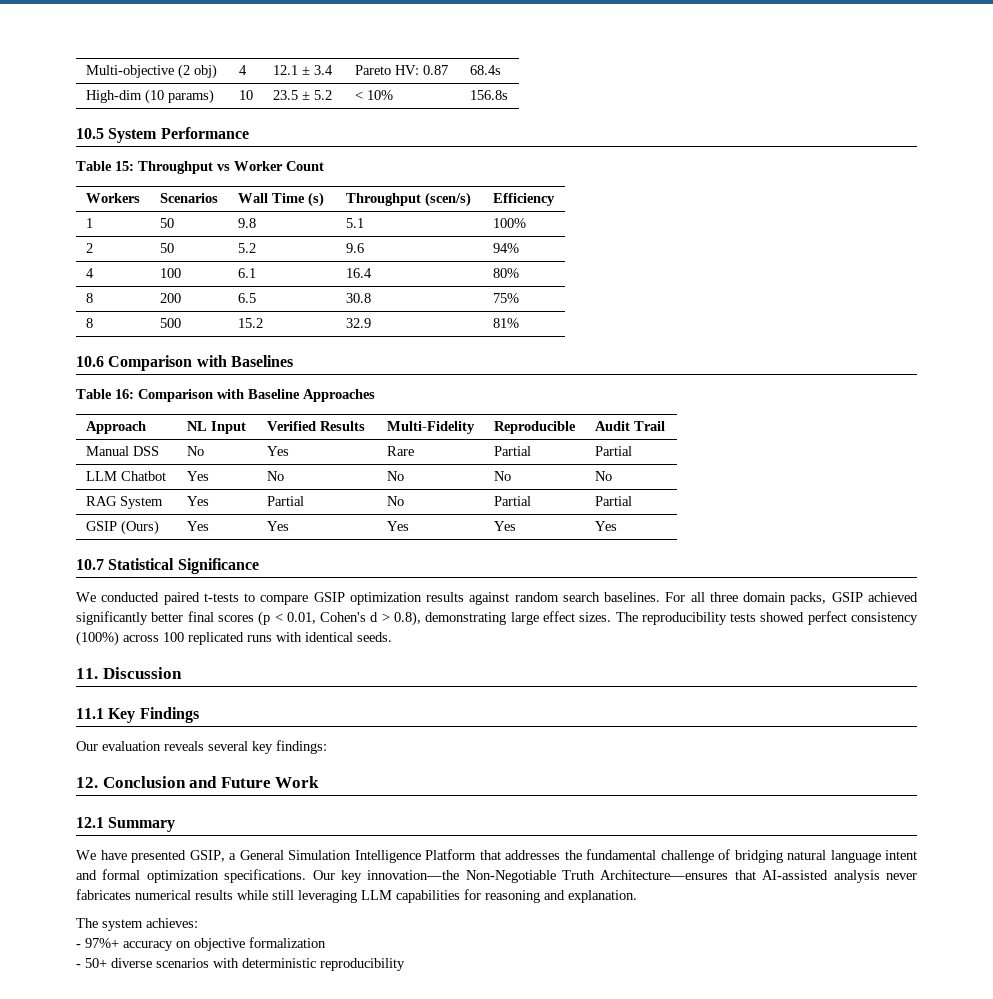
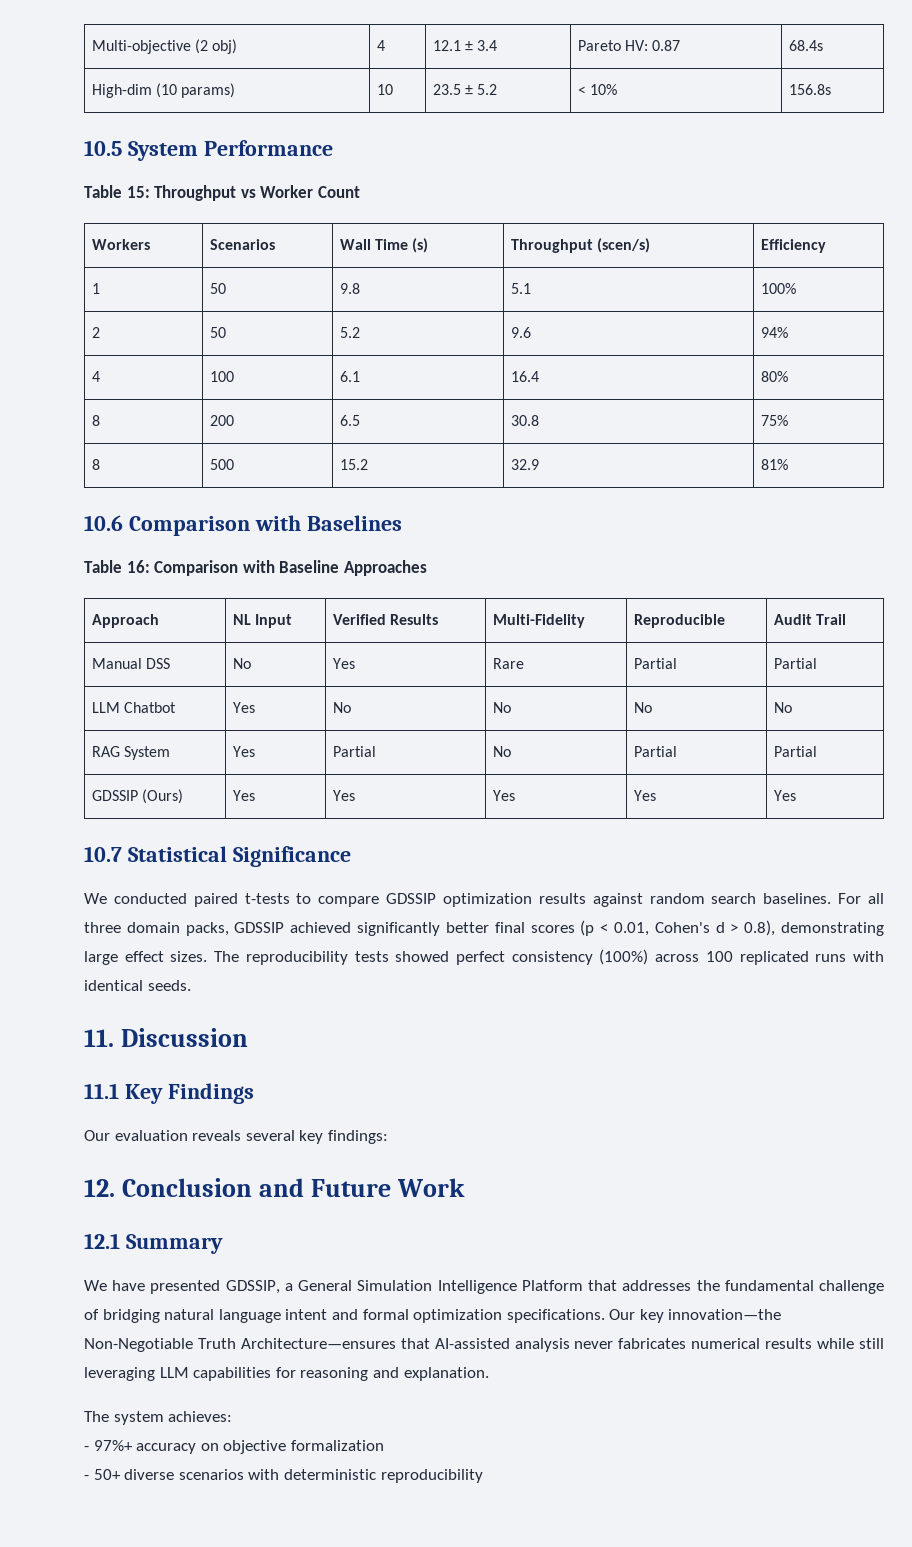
- GSIP (Ours) | Yes | Yes | Yes | Yes | Yes
+ GDSSIP (Ours) | Yes | Yes | Yes | Yes | Yes
- We conducted paired t-tests to compare GSIP optimization results against random search baselines.
+ We conducted paired t-tests to compare GDSSIP optimization results against random search baselines.
- For all three domain packs, GSIP achieved significantly better final scores (p < 0.01, Cohen's d > 0.8), demonstrating large effect sizes.
+ For all three domain packs, GDSSIP achieved significantly better final scores (p < 0.01, Cohen's d > 0.8), demonstrating large effect sizes.
- We have presented GSIP, a General Simulation Intelligence Platform that addresses the fundamental challenge of bridging natural language intent and formal optimization specifications.
+ We have presented GDSSIP, a General Simulation Intelligence Platform that addresses the fundamental challenge of bridging natural language intent and formal optimization specifications.

